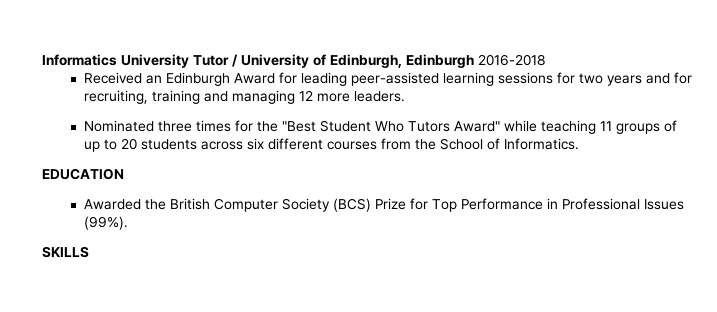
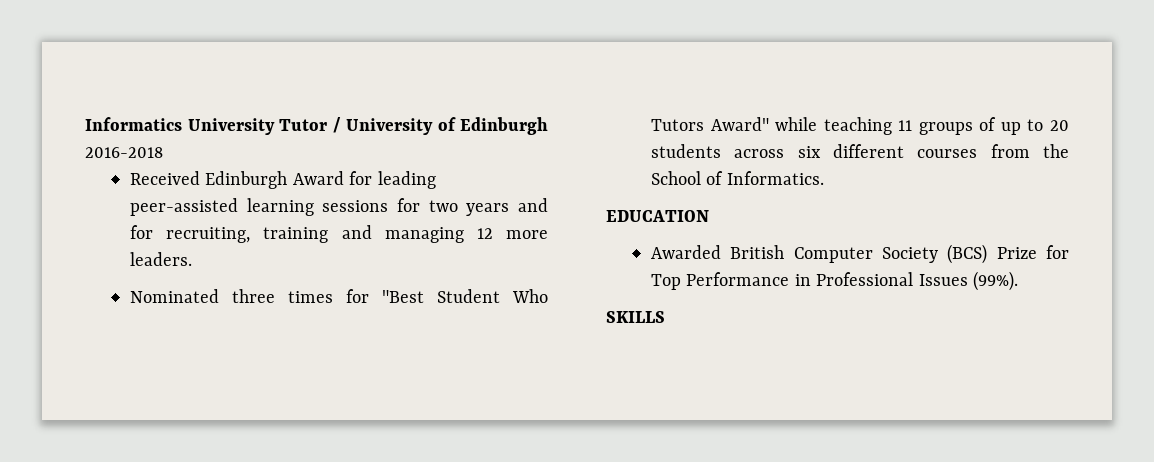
- Informatics University Tutor / University of Edinburgh, Edinburgh 2016-2018
+ Informatics University Tutor / University of Edinburgh 2016-2018
- Received an Edinburgh Award for leading peer-assisted learning sessions for two years and for recruiting, training and managing 12 more leaders.
+ Received Edinburgh Award for leading peer-assisted learning sessions for two years and for recruiting, training and managing 12 more leaders.
- Nominated three times for the "Best Student Who Tutors Award" while teaching 11 groups of up to 20 students across six different courses from the School of Informatics.
+ Nominated three times for "Best Student Who Tutors Award" while teaching 11 groups of up to 20 students across six different courses from the School of Informatics.
- Awarded the British Computer Society (BCS) Prize for Top Performance in Professional Issues (99%).
+ Awarded British Computer Society (BCS) Prize for Top Performance in Professional Issues (99%).

